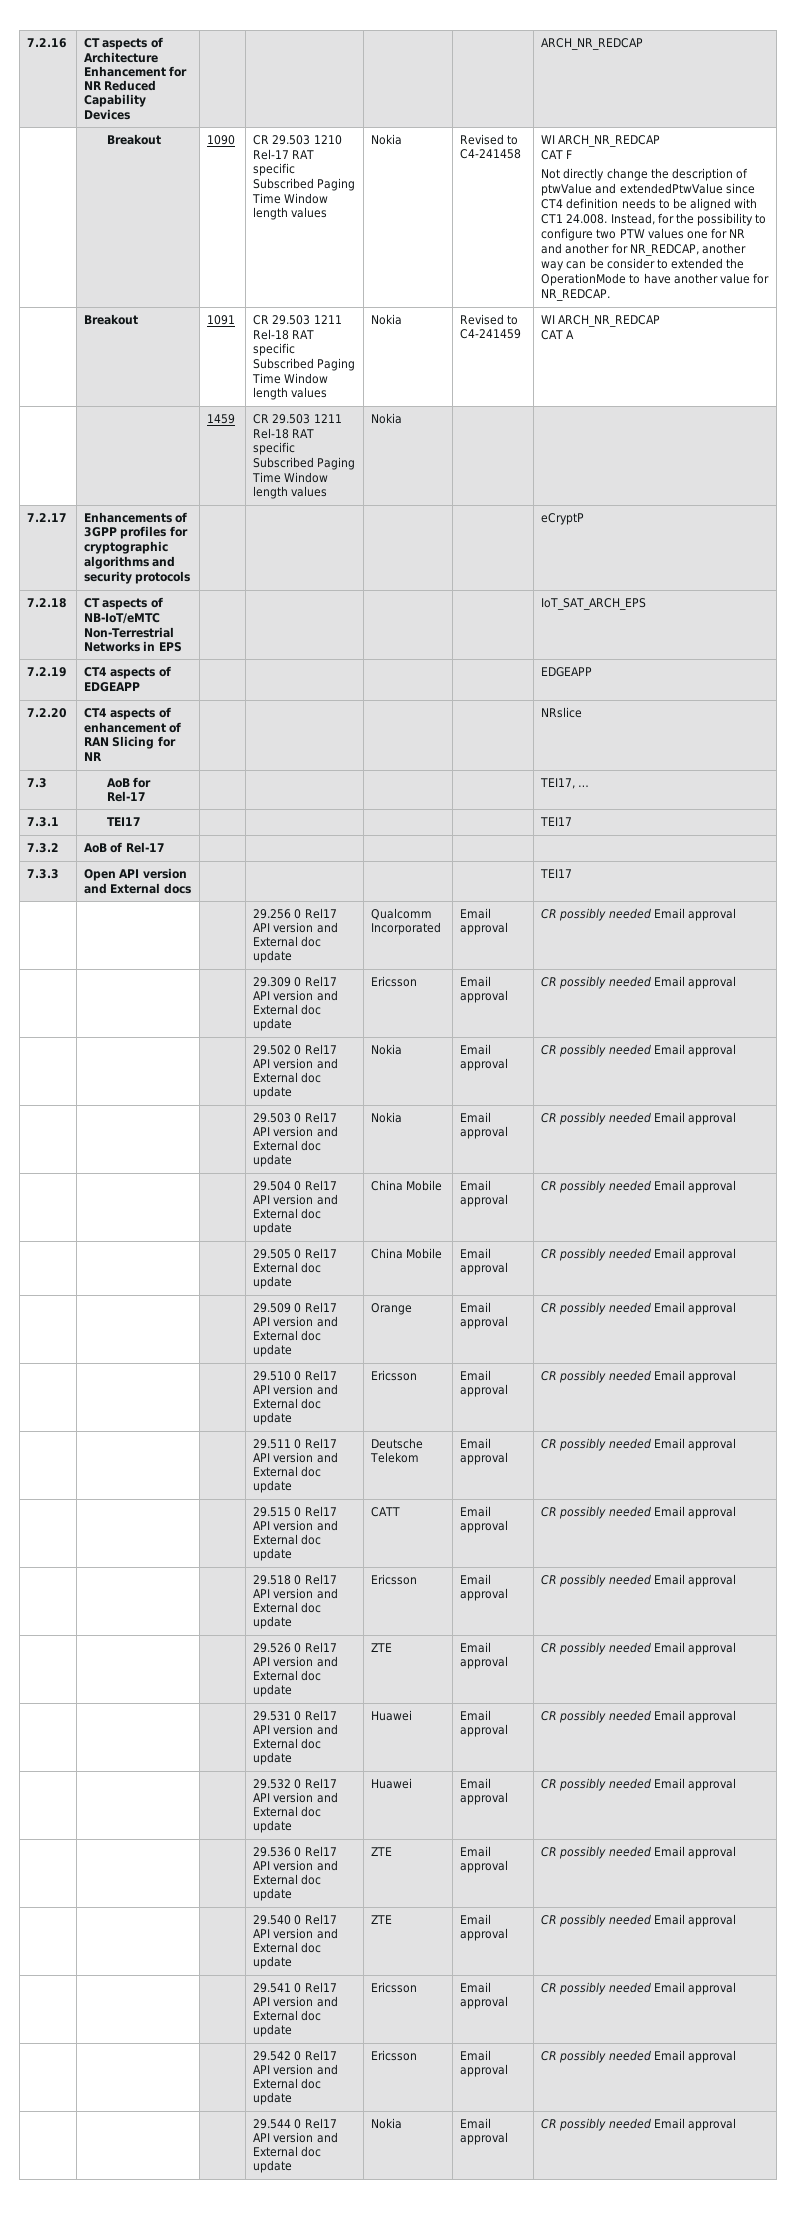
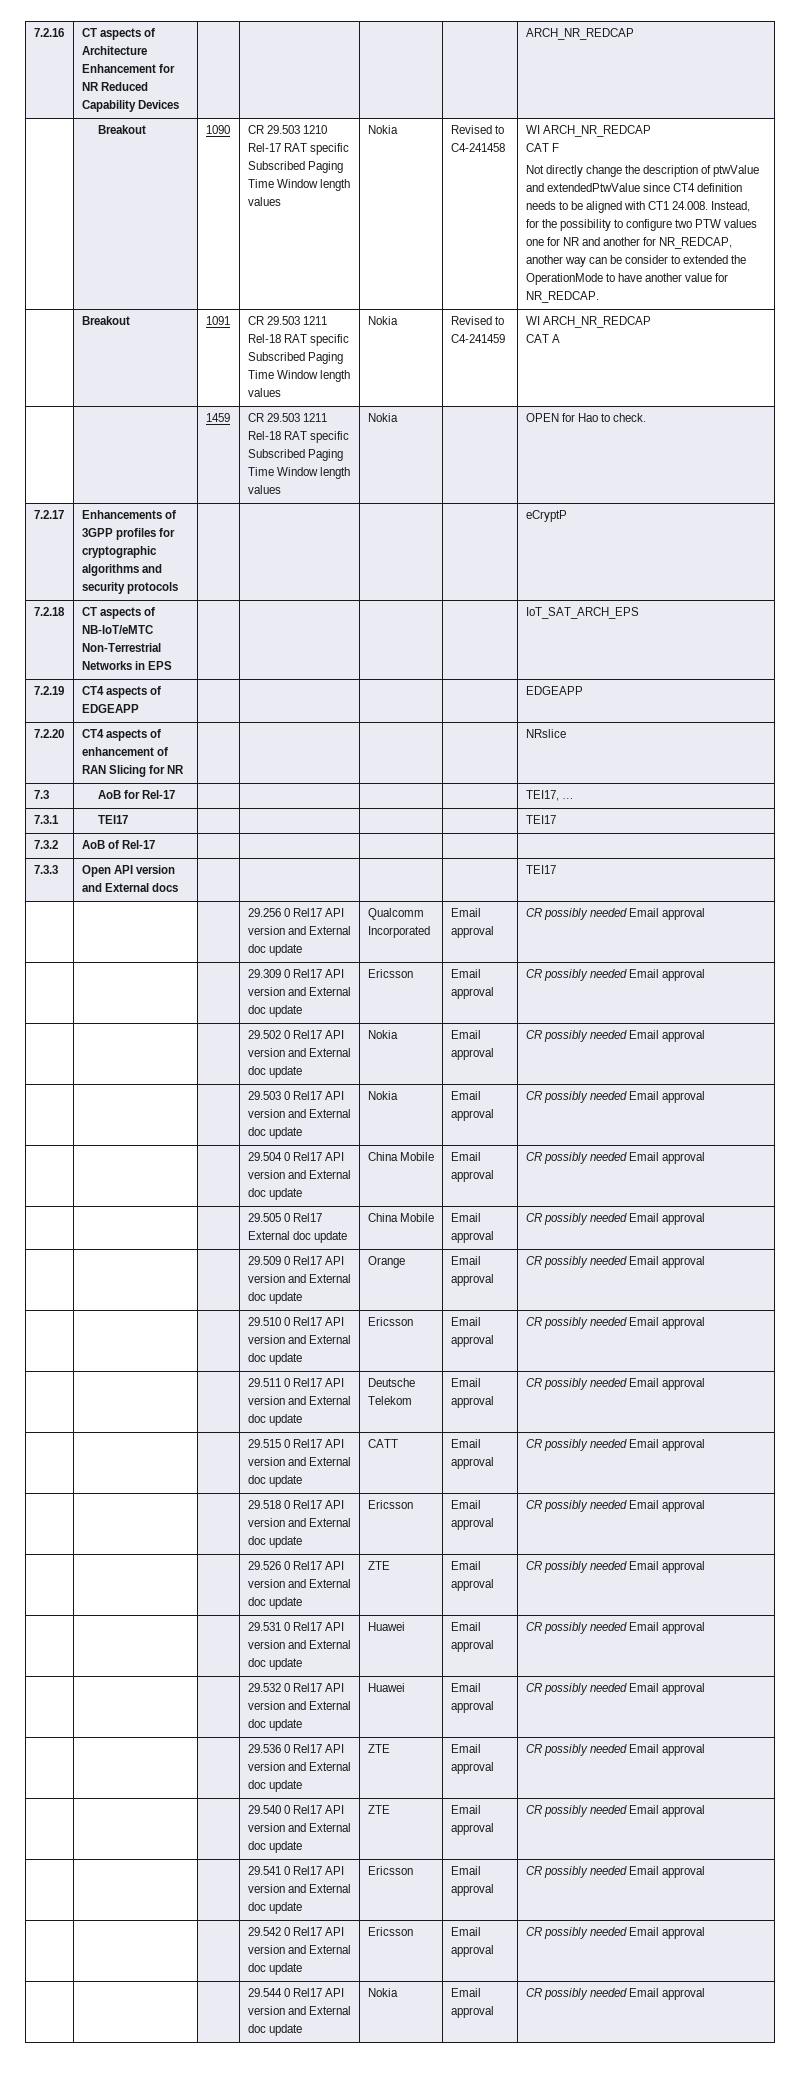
- | | 1459 | CR 29.503 1211 Rel-18 RAT specific Subscribed Paging Time Window length values | Nokia | |
+ | | 1459 | CR 29.503 1211 Rel-18 RAT specific Subscribed Paging Time Window length values | Nokia | | OPEN for Hao to check.

